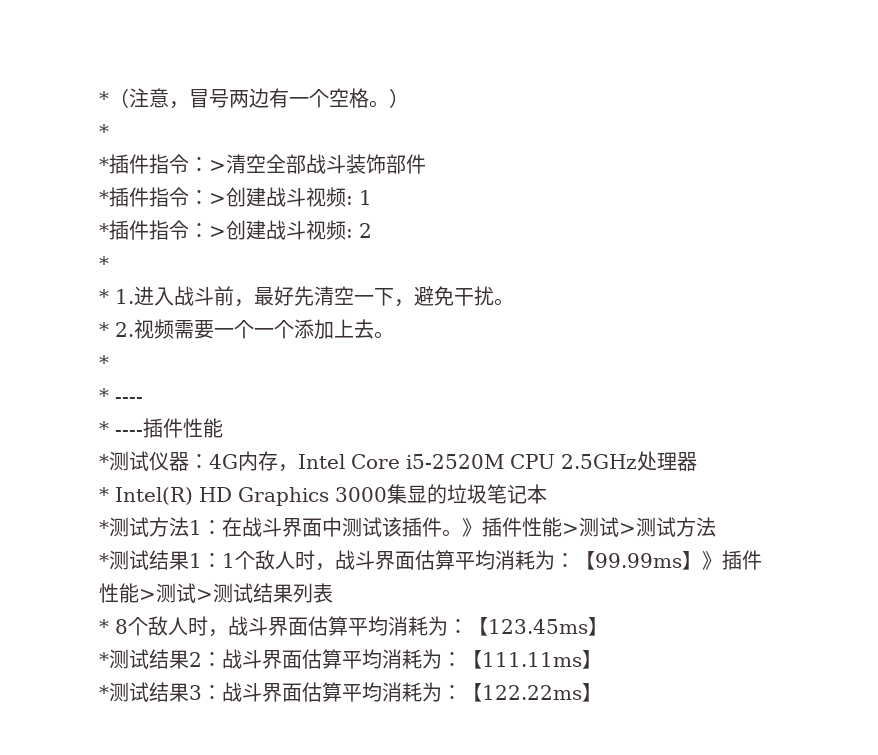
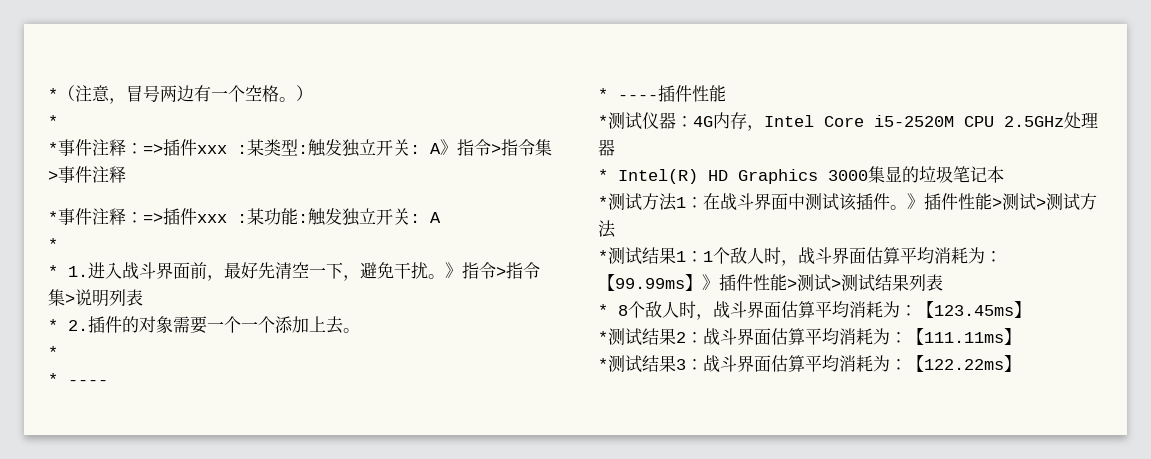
- *插件指令：>清空全部战斗装饰部件
- *插件指令：>创建战斗视频: 1
- *插件指令：>创建战斗视频: 2
+ *事件注释：=>插件xxx :某类型:触发独立开关: A》指令>指令集>事件注释
+ *事件注释：=>插件xxx :某功能:触发独立开关: A
- * 1.进入战斗前，最好先清空一下，避免干扰。
+ * 1.进入战斗界面前，最好先清空一下，避免干扰。》指令>指令集>说明列表
- * 2.视频需要一个一个添加上去。
+ * 2.插件的对象需要一个一个添加上去。

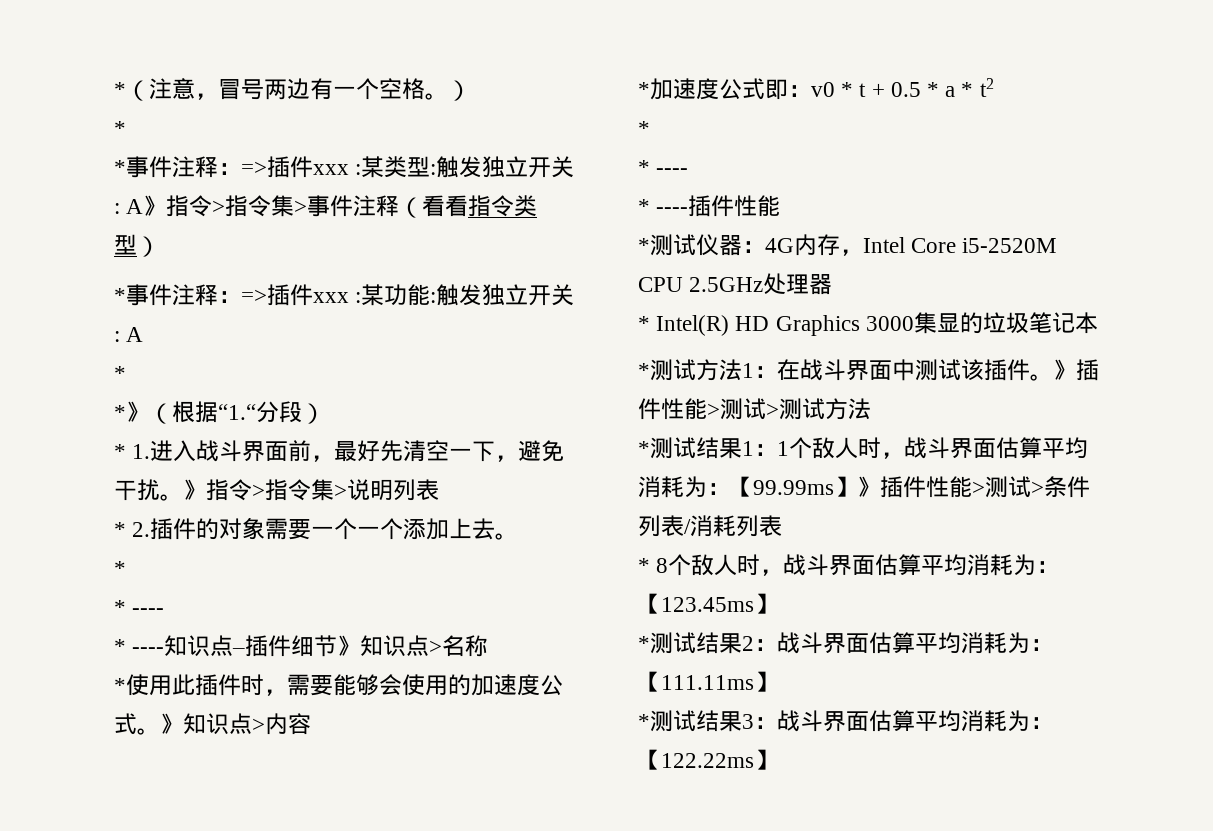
- *事件注释：=>插件xxx :某类型:触发独立开关: A》指令>指令集>事件注释
+ *事件注释：=>插件xxx :某类型:触发独立开关: A》指令>指令集>事件注释（看看指令类型）
+ *》（根据“1.“分段）
+ * ----知识点–插件细节》知识点>名称
+ *使用此插件时，需要能够会使用的加速度公式。》知识点>内容
+ *加速度公式即：v0 * t + 0.5 * a * t2
+ *
+ * ----
- *测试结果1：1个敌人时，战斗界面估算平均消耗为：【99.99ms】》插件性能>测试>测试结果列表
+ *测试结果1：1个敌人时，战斗界面估算平均消耗为：【99.99ms】》插件性能>测试>条件列表/消耗列表

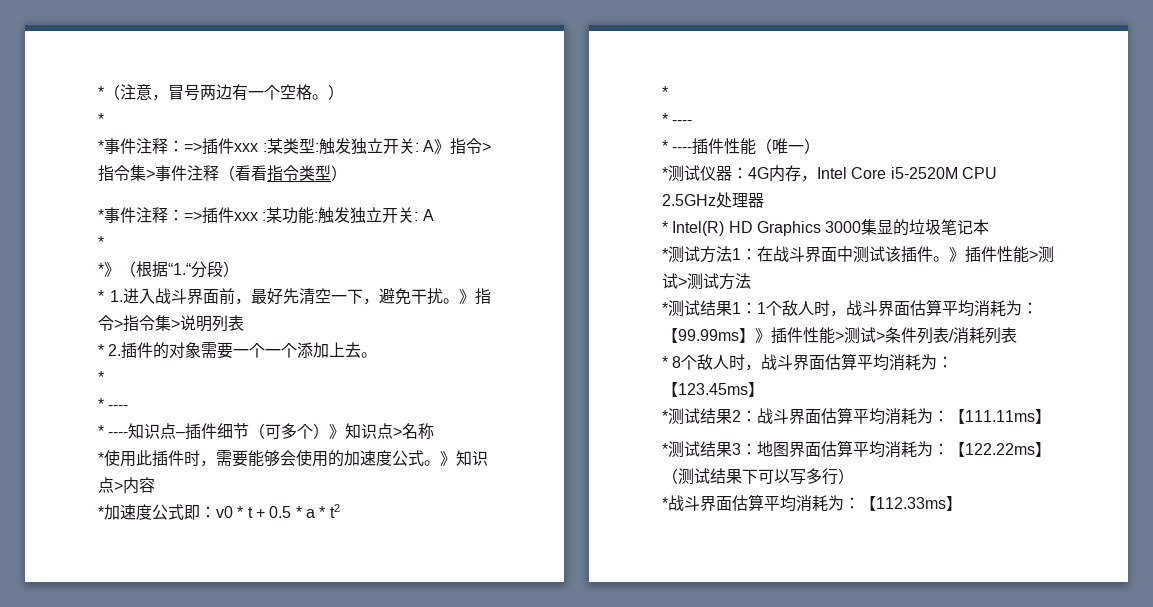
- * ----知识点–插件细节》知识点>名称
+ * ----知识点–插件细节（可多个）》知识点>名称
- * ----插件性能
+ * ----插件性能（唯一）
- *测试结果3：战斗界面估算平均消耗为：【122.22ms】
+ *测试结果3：地图界面估算平均消耗为：【122.22ms】（测试结果下可以写多行）
+ *战斗界面估算平均消耗为：【112.33ms】

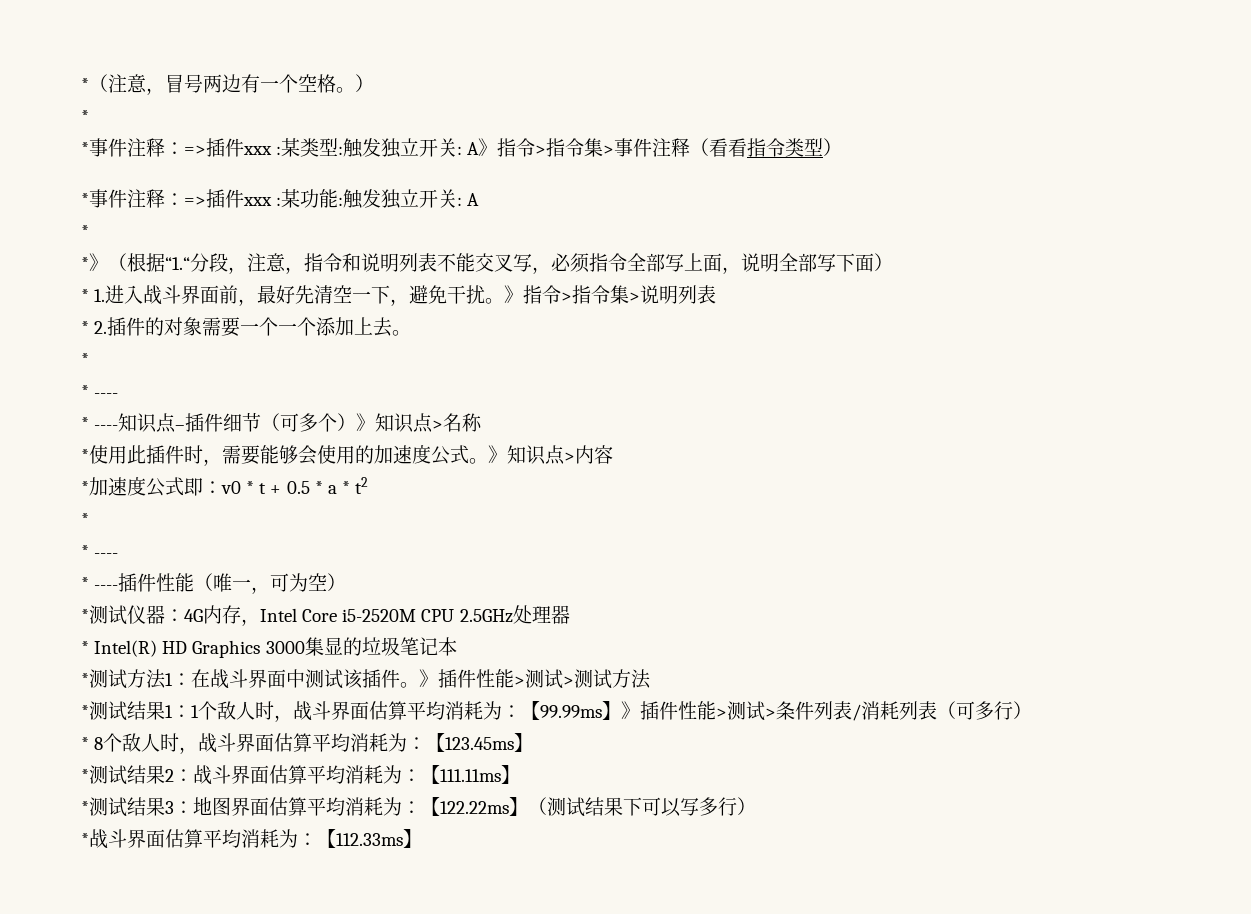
- *》（根据“1.“分段）
+ *》（根据“1.“分段，注意，指令和说明列表不能交叉写，必须指令全部写上面，说明全部写下面）
- * ----插件性能（唯一）
+ * ----插件性能（唯一，可为空）
- *测试结果1：1个敌人时，战斗界面估算平均消耗为：【99.99ms】》插件性能>测试>条件列表/消耗列表
+ *测试结果1：1个敌人时，战斗界面估算平均消耗为：【99.99ms】》插件性能>测试>条件列表/消耗列表（可多行）

